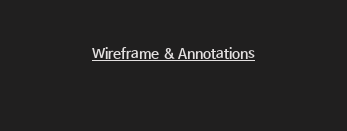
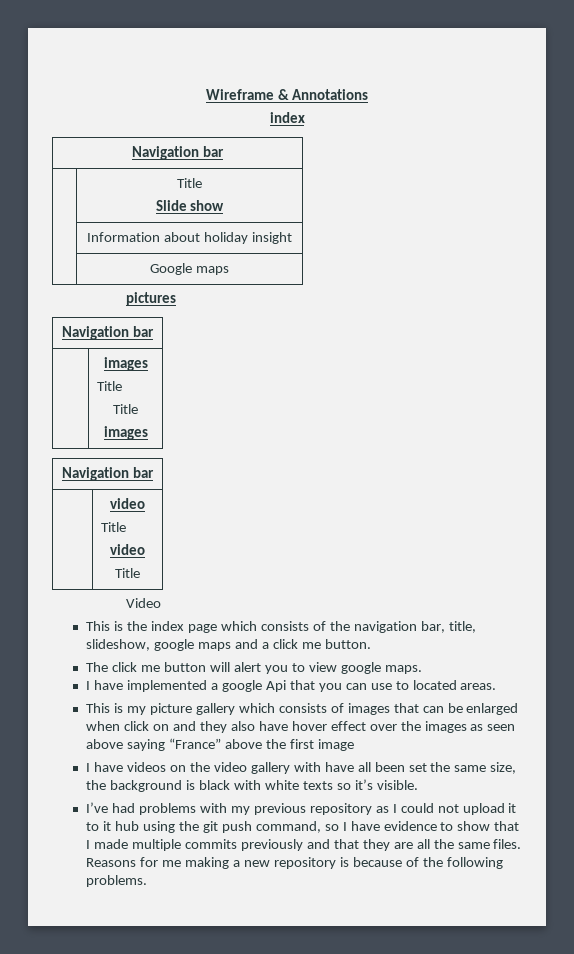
  Wireframe & Annotations
+ index
+ Navigation bar
+ | Title
+ Slide show
+ | Information about holiday insight
+ | Google maps
+ pictures
+ Navigation bar
+ | images
+ Title
+ Title
+ images
+ Navigation bar
+ | video
+ Title
+ video
+ Title
+ Video
+ This is the index page which consists of the navigation bar, title, slideshow, google maps and a click me button.
+ The click me button will alert you to view google maps.
+ I have implemented a google Api that you can use to located areas.
+ This is my picture gallery which consists of images that can be enlarged when click on and they also have hover effect over the images as seen above saying “France” above the first image
+ I have videos on the video gallery with have all been set the same size, the background is black with white texts so it’s visible.
+ I’ve had problems with my previous repository as I could not upload it to it hub using the git push command, so I have evidence to show that I made multiple commits previously and that they are all the same files. Reasons for me making a new repository is because of the following problems.

